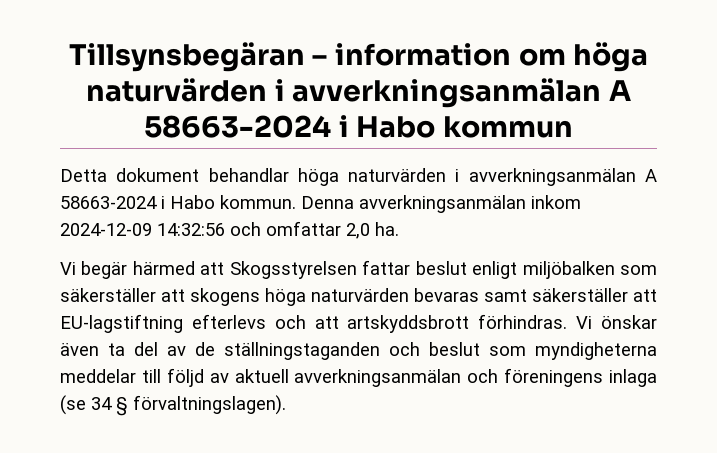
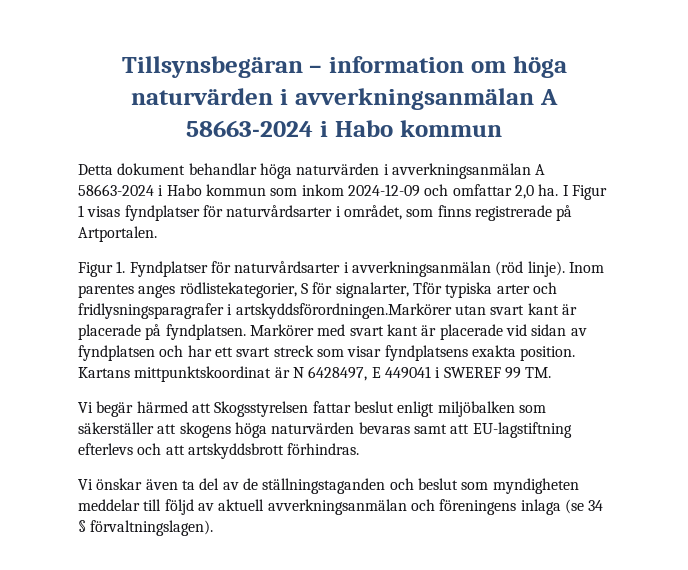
- Detta dokument behandlar höga naturvärden i avverkningsanmälan A 58663-2024 i Habo kommun. Denna avverkningsanmälan inkom 2024-12-09 14:32:56 och omfattar 2,0 ha.
+ Detta dokument behandlar höga naturvärden i avverkningsanmälan A 58663-2024 i Habo kommun som inkom 2024-12-09 och omfattar 2,0 ha. I Figur 1 visas fyndplatser för naturvårdsarter i området, som finns registrerade på Artportalen.
+ Figur 1. Fyndplatser för naturvårdsarter i avverkningsanmälan (röd linje). Inom parentes anges rödlistekategorier, S för signalarter, Tför typiska arter och fridlysningsparagrafer i artskyddsförordningen.Markörer utan svart kant är placerade på fyndplatsen. Markörer med svart kant är placerade vid sidan av fyndplatsen och har ett svart streck som visar fyndplatsens exakta position. Kartans mittpunktskoordinat är N 6428497, E 449041 i SWEREF 99 TM.
- Vi begär härmed att Skogsstyrelsen fattar beslut enligt miljöbalken som säkerställer att skogens höga naturvärden bevaras samt säkerställer att EU-lagstiftning efterlevs och att artskyddsbrott förhindras. Vi önskar även ta del av de ställningstaganden och beslut som myndigheterna meddelar till följd av aktuell avverkningsanmälan och föreningens inlaga (se 34 § förvaltningslagen).
+ Vi begär härmed att Skogsstyrelsen fattar beslut enligt miljöbalken som säkerställer att skogens höga naturvärden bevaras samt att EU-lagstiftning efterlevs och att artskyddsbrott förhindras.
+ Vi önskar även ta del av de ställningstaganden och beslut som myndigheten meddelar till följd av aktuell avverkningsanmälan och föreningens inlaga (se 34 § förvaltningslagen).

